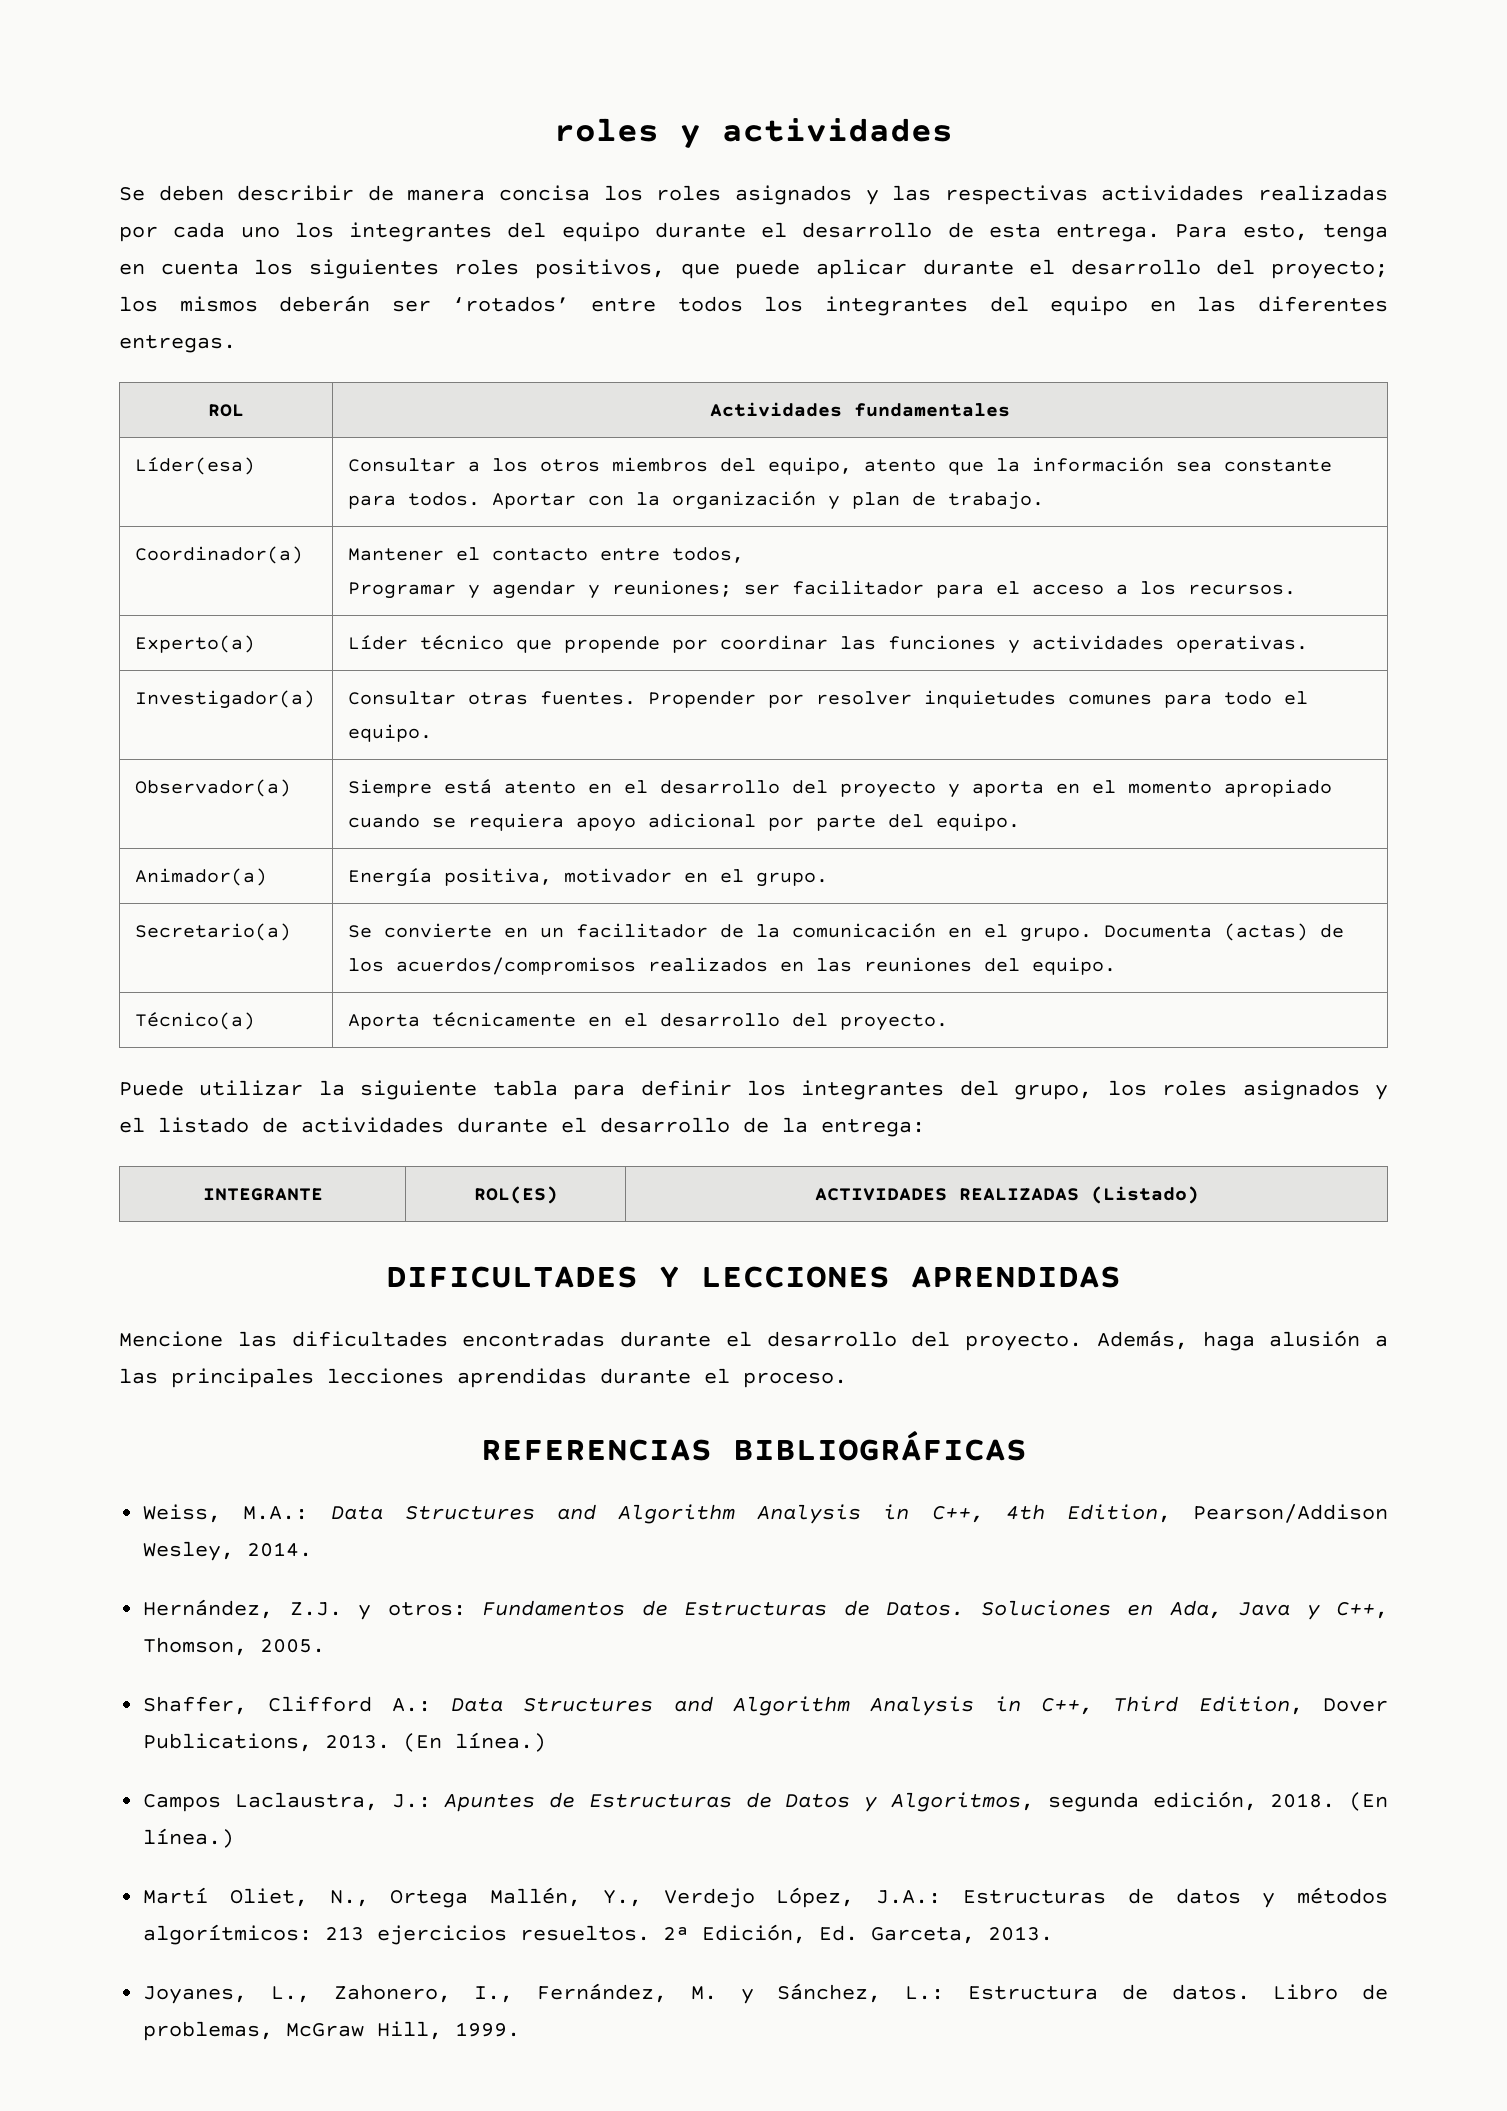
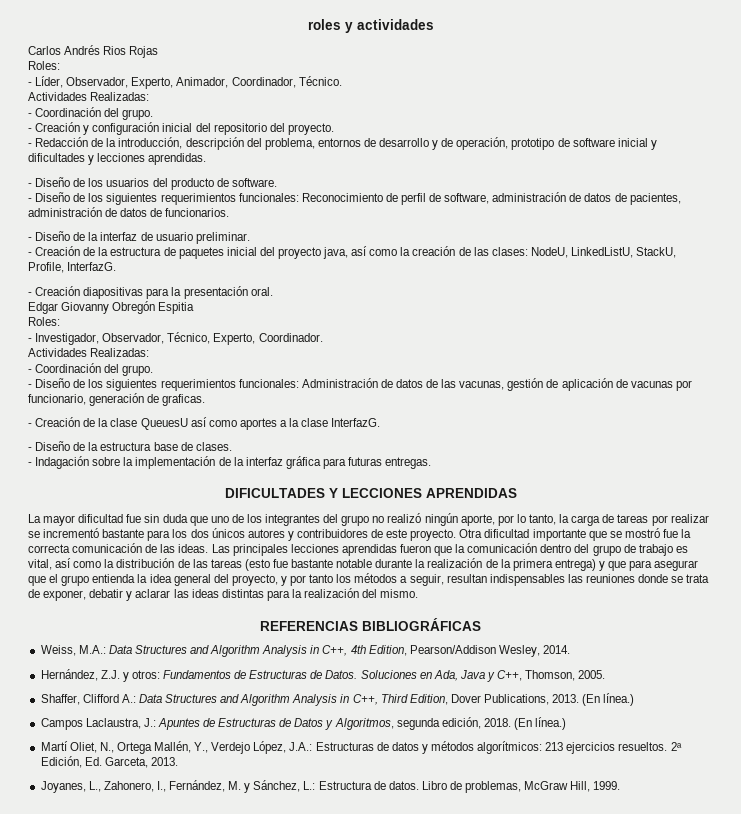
- Se deben describir de manera concisa los roles asignados y las respectivas actividades realizadas por cada uno los integrantes del equipo durante el desarrollo de esta entrega. Para esto, tenga en cuenta los siguientes roles positivos, que puede aplicar durante el desarrollo del proyecto; los mismos deberán ser ‘rotados’ entre todos los integrantes del equipo en las diferentes entregas.
- ROL | Actividades fundamentales
- Líder(esa) | Consultar a los otros miembros del equipo, atento que la información sea constante para todos. Aportar con la organización y plan de trabajo.
- Coordinador(a) | Mantener el contacto entre todos,
- Programar y agendar y reuniones; ser facilitador para el acceso a los recursos.
- Experto(a) | Líder técnico que propende por coordinar las funciones y actividades operativas.
- Investigador(a) | Consultar otras fuentes. Propender por resolver inquietudes comunes para todo el equipo.
- Observador(a) | Siempre está atento en el desarrollo del proyecto y aporta en el momento apropiado cuando se requiera apoyo adicional por parte del equipo.
- Animador(a) | Energía positiva, motivador en el grupo.
- Secretario(a) | Se convierte en un facilitador de la comunicación en el grupo. Documenta (actas) de los acuerdos/compromisos realizados en las reuniones del equipo.
- Técnico(a) | Aporta técnicamente en el desarrollo del proyecto.
- Puede utilizar la siguiente tabla para definir los integrantes del grupo, los roles asignados y el listado de actividades durante el desarrollo de la entrega:
- INTEGRANTE | ROL(ES) | ACTIVIDADES REALIZADAS (Listado)
+ Carlos Andrés Rios Rojas
+ Roles:
+ - Líder, Observador, Experto, Animador, Coordinador, Técnico.
+ Actividades Realizadas:
+ - Coordinación del grupo.
+ - Creación y configuración inicial del repositorio del proyecto.
+ - Redacción de la introducción, descripción del problema, entornos de desarrollo y de operación, prototipo de software inicial y dificultades y lecciones aprendidas.
+ - Diseño de los usuarios del producto de software.
+ - Diseño de los siguientes requerimientos funcionales: Reconocimiento de perfil de software, administración de datos de pacientes, administración de datos de funcionarios.
+ - Diseño de la interfaz de usuario preliminar.
+ - Creación de la estructura de paquetes inicial del proyecto java, así como la creación de las clases: NodeU, LinkedListU, StackU, Profile, InterfazG.
+ - Creación diapositivas para la presentación oral.
+ Edgar Giovanny Obregón Espitia
+ Roles:
+ - Investigador, Observador, Técnico, Experto, Coordinador.
+ Actividades Realizadas:
+ - Coordinación del grupo.
+ - Diseño de los siguientes requerimientos funcionales: Administración de datos de las vacunas, gestión de aplicación de vacunas por funcionario, generación de graficas.
+ - Creación de la clase QueuesU así como aportes a la clase InterfazG.
+ - Diseño de la estructura base de clases.
+ - Indagación sobre la implementación de la interfaz gráfica para futuras entregas.
  DIFICULTADES Y LECCIONES APRENDIDAS
- Mencione las dificultades encontradas durante el desarrollo del proyecto. Además, haga alusión a las principales lecciones aprendidas durante el proceso.
+ La mayor dificultad fue sin duda que uno de los integrantes del grupo no realizó ningún aporte, por lo tanto, la carga de tareas por realizar se incrementó bastante para los dos únicos autores y contribuidores de este proyecto. Otra dificultad importante que se mostró fue la correcta comunicación de las ideas. Las principales lecciones aprendidas fueron que la comunicación dentro del grupo de trabajo es vital, así como la distribución de las tareas (esto fue bastante notable durante la realización de la primera entrega) y que para asegurar que el grupo entienda la idea general del proyecto, y por tanto los métodos a seguir, resultan indispensables las reuniones donde se trata de exponer, debatir y aclarar las ideas distintas para la realización del mismo.

